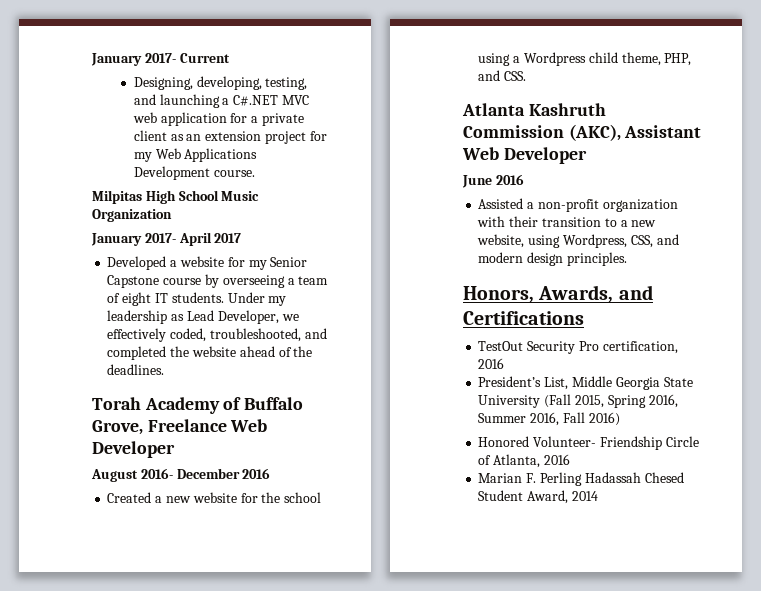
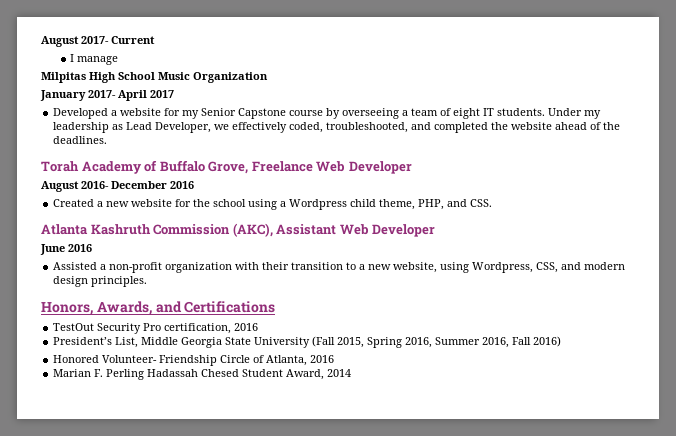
- January 2017- Current
+ August 2017- Current
- Designing, developing, testing, and launching a C#.NET MVC web application for a private client as an extension project for my Web Applications Development course.
+ I manage

